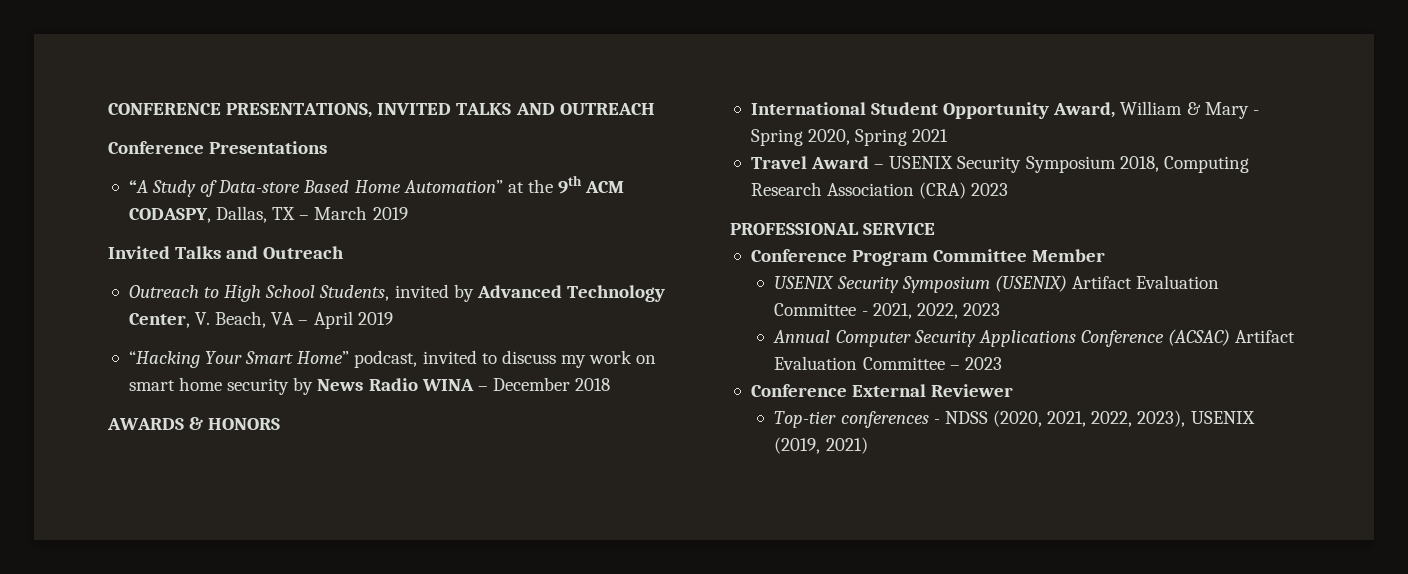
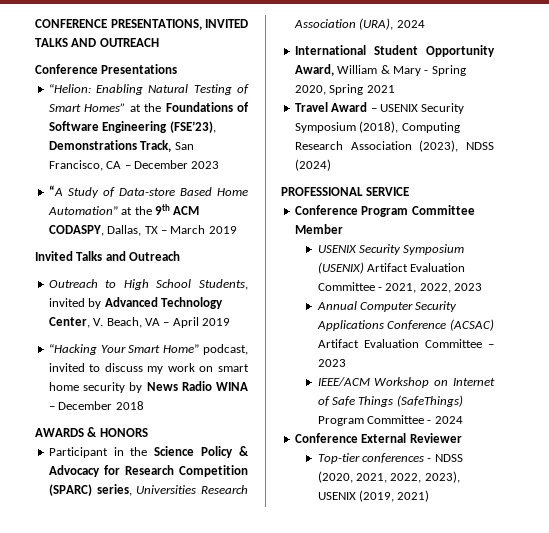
+ “Helion: Enabling Natural Testing of Smart Homes” at the Foundations of Software Engineering (FSE’23), Demonstrations Track, San Francisco, CA – December 2023
+ Participant in the Science Policy & Advocacy for Research Competition (SPARC) series, Universities Research Association (URA), 2024
- Travel Award – USENIX Security Symposium 2018, Computing Research Association (CRA) 2023
+ Travel Award – USENIX Security Symposium (2018), Computing Research Association (2023), NDSS (2024)
+ IEEE/ACM Workshop on Internet of Safe Things (SafeThings) Program Committee - 2024

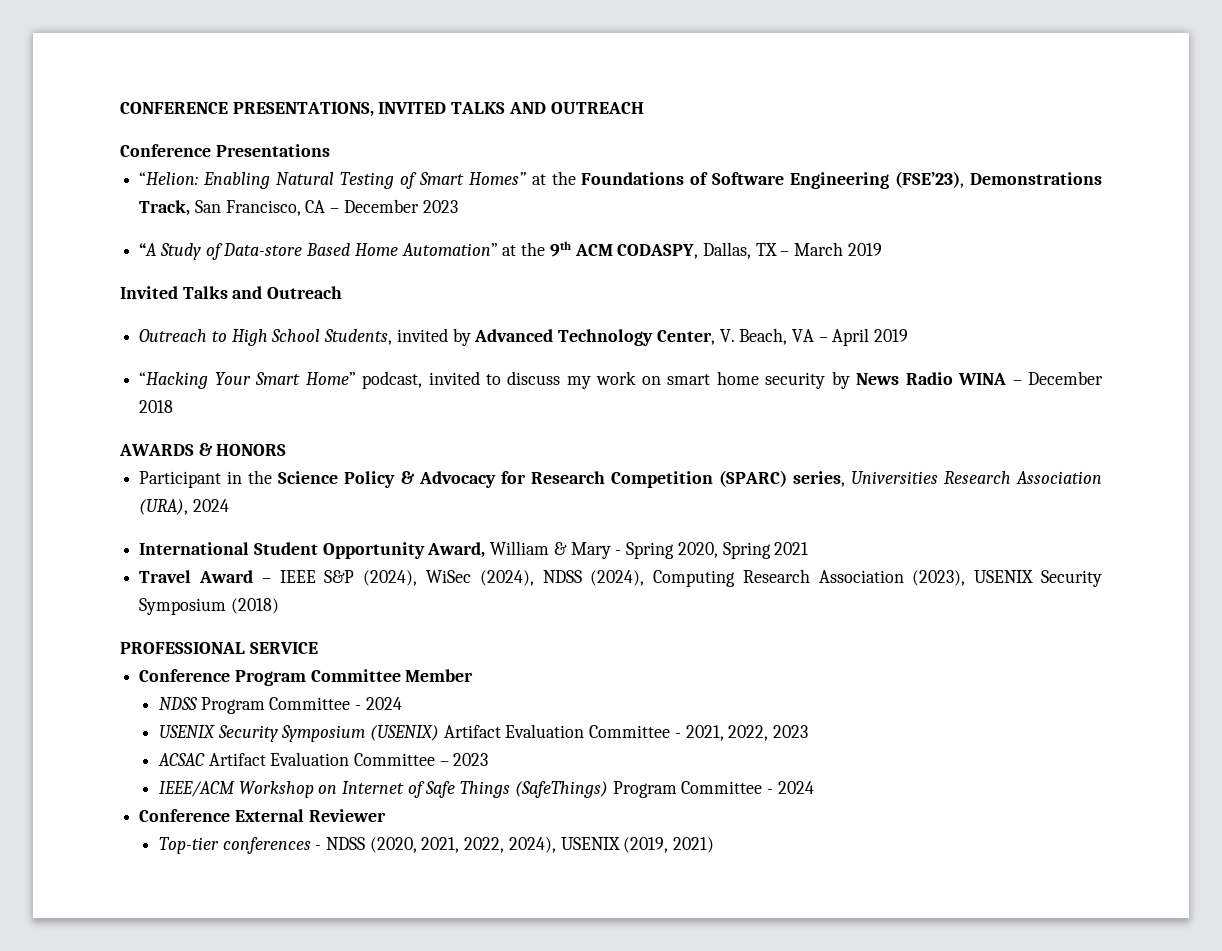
- Travel Award – USENIX Security Symposium (2018), Computing Research Association (2023), NDSS (2024)
+ Travel Award – IEEE S&P (2024), WiSec (2024), NDSS (2024), Computing Research Association (2023), USENIX Security Symposium (2018)
+ NDSS Program Committee - 2024
- Annual Computer Security Applications Conference (ACSAC) Artifact Evaluation Committee – 2023
+ ACSAC Artifact Evaluation Committee – 2023
- Top-tier conferences - NDSS (2020, 2021, 2022, 2023), USENIX (2019, 2021)
+ Top-tier conferences - NDSS (2020, 2021, 2022, 2024), USENIX (2019, 2021)

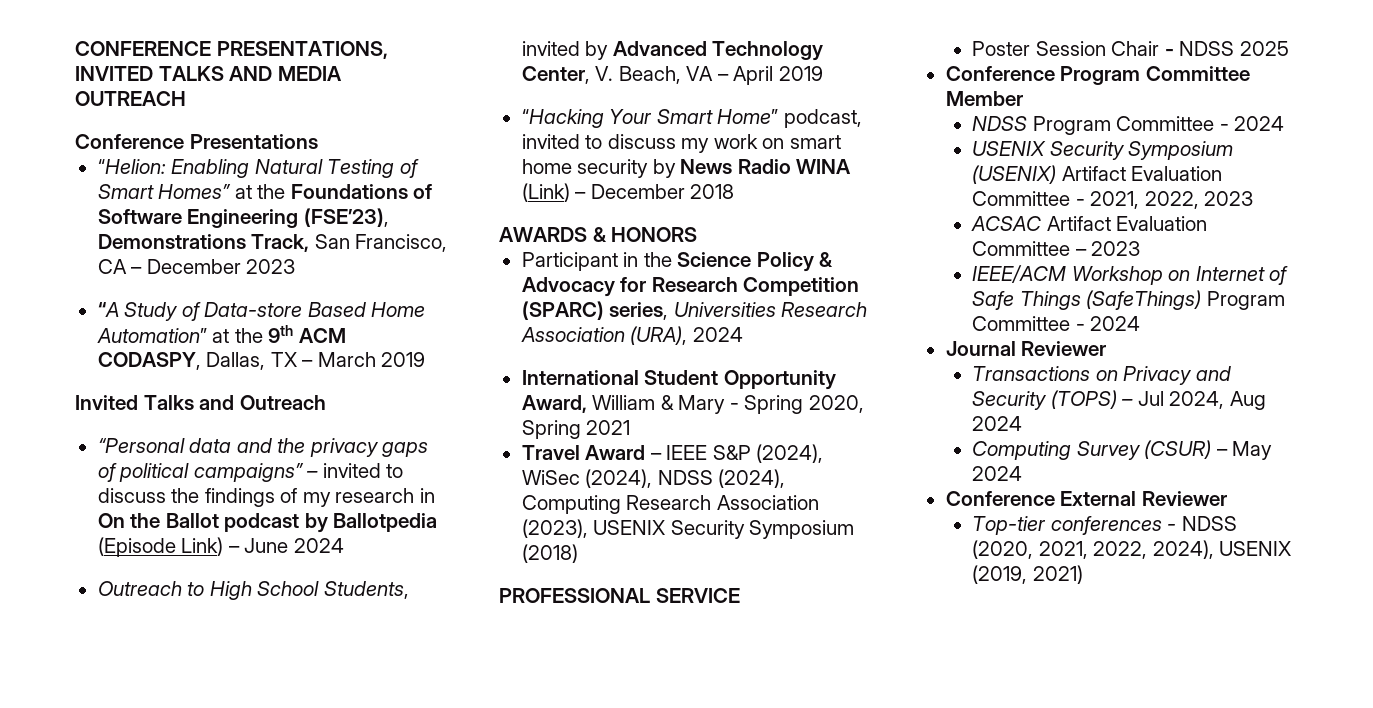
- CONFERENCE PRESENTATIONS, INVITED TALKS AND OUTREACH
+ CONFERENCE PRESENTATIONS, INVITED TALKS AND MEDIA OUTREACH
+ “Personal data and the privacy gaps of political campaigns” – invited to discuss the findings of my research in On the Ballot podcast by Ballotpedia (Episode Link) – June 2024
- “Hacking Your Smart Home” podcast, invited to discuss my work on smart home security by News Radio WINA – December 2018
+ “Hacking Your Smart Home” podcast, invited to discuss my work on smart home security by News Radio WINA (Link) – December 2018
+ Poster Session Chair - NDSS 2025
+ Journal Reviewer
+ Transactions on Privacy and Security (TOPS) – Jul 2024, Aug 2024
+ Computing Survey (CSUR) – May 2024

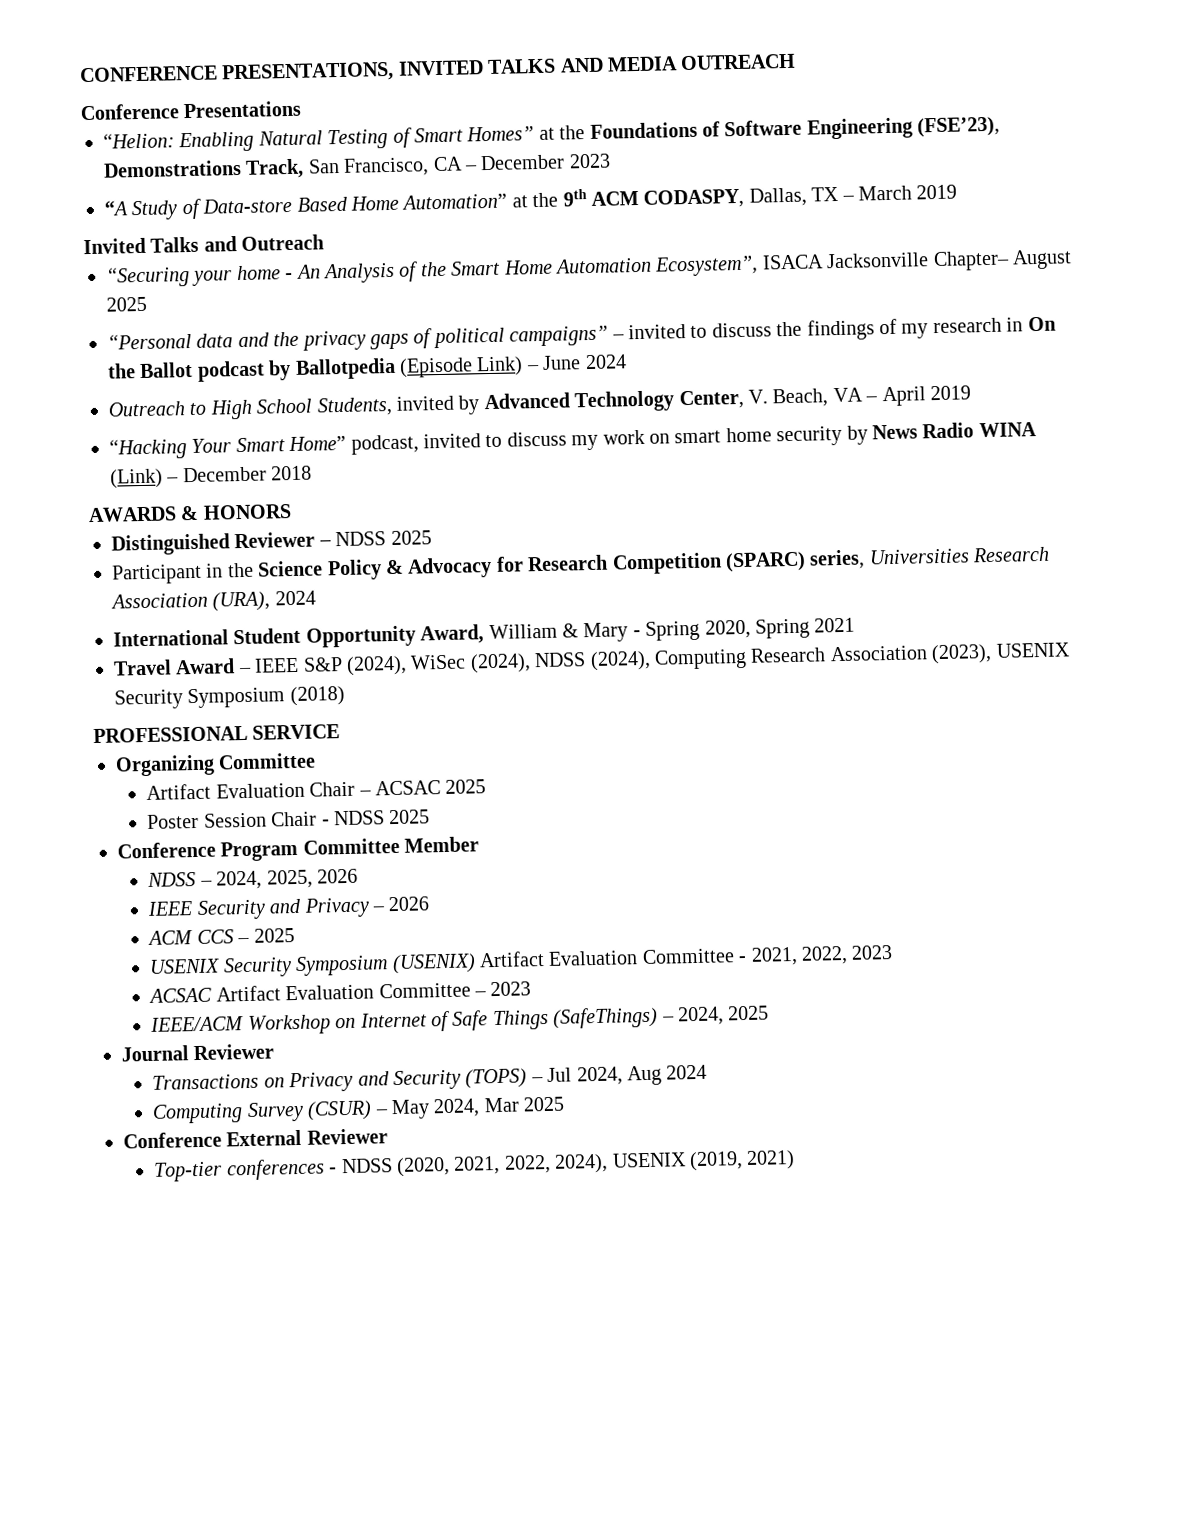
+ “Securing your home - An Analysis of the Smart Home Automation Ecosystem”, ISACA Jacksonville Chapter– August 2025
+ Distinguished Reviewer – NDSS 2025
+ Organizing Committee
+ Artifact Evaluation Chair – ACSAC 2025
- NDSS Program Committee - 2024
+ NDSS – 2024, 2025, 2026
+ IEEE Security and Privacy – 2026
+ ACM CCS – 2025
- IEEE/ACM Workshop on Internet of Safe Things (SafeThings) Program Committee - 2024
+ IEEE/ACM Workshop on Internet of Safe Things (SafeThings) – 2024, 2025
- Computing Survey (CSUR) – May 2024
+ Computing Survey (CSUR) – May 2024, Mar 2025

